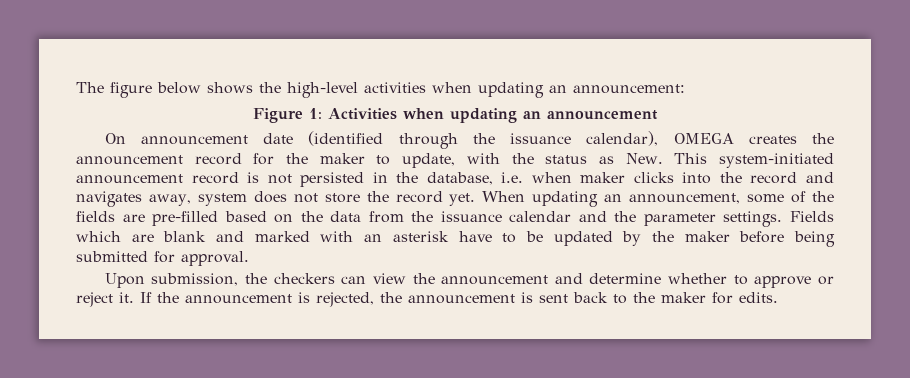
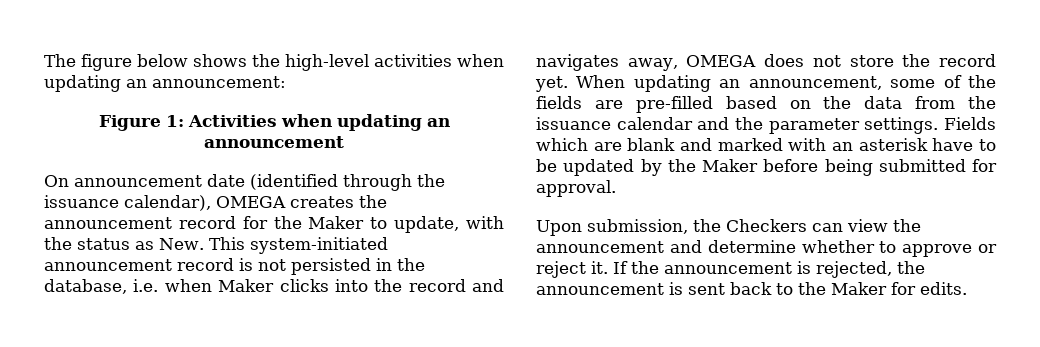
- On announcement date (identified through the issuance calendar), OMEGA creates the announcement record for the maker to update, with the status as New. This system-initiated announcement record is not persisted in the database, i.e. when maker clicks into the record and navigates away, system does not store the record yet.
+ On announcement date (identified through the issuance calendar), OMEGA creates the announcement record for the Maker to update, with the status as New. This system-initiated announcement record is not persisted in the database, i.e. when Maker clicks into the record and navigates away, OMEGA does not store the record yet.
- Fields which are blank and marked with an asterisk have to be updated by the maker before being submitted for approval.
+ Fields which are blank and marked with an asterisk have to be updated by the Maker before being submitted for approval.
- Upon submission, the checkers can view the announcement and determine whether to approve or reject it.
+ Upon submission, the Checkers can view the announcement and determine whether to approve or reject it.
- If the announcement is rejected, the announcement is sent back to the maker for edits.
+ If the announcement is rejected, the announcement is sent back to the Maker for edits.

